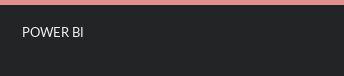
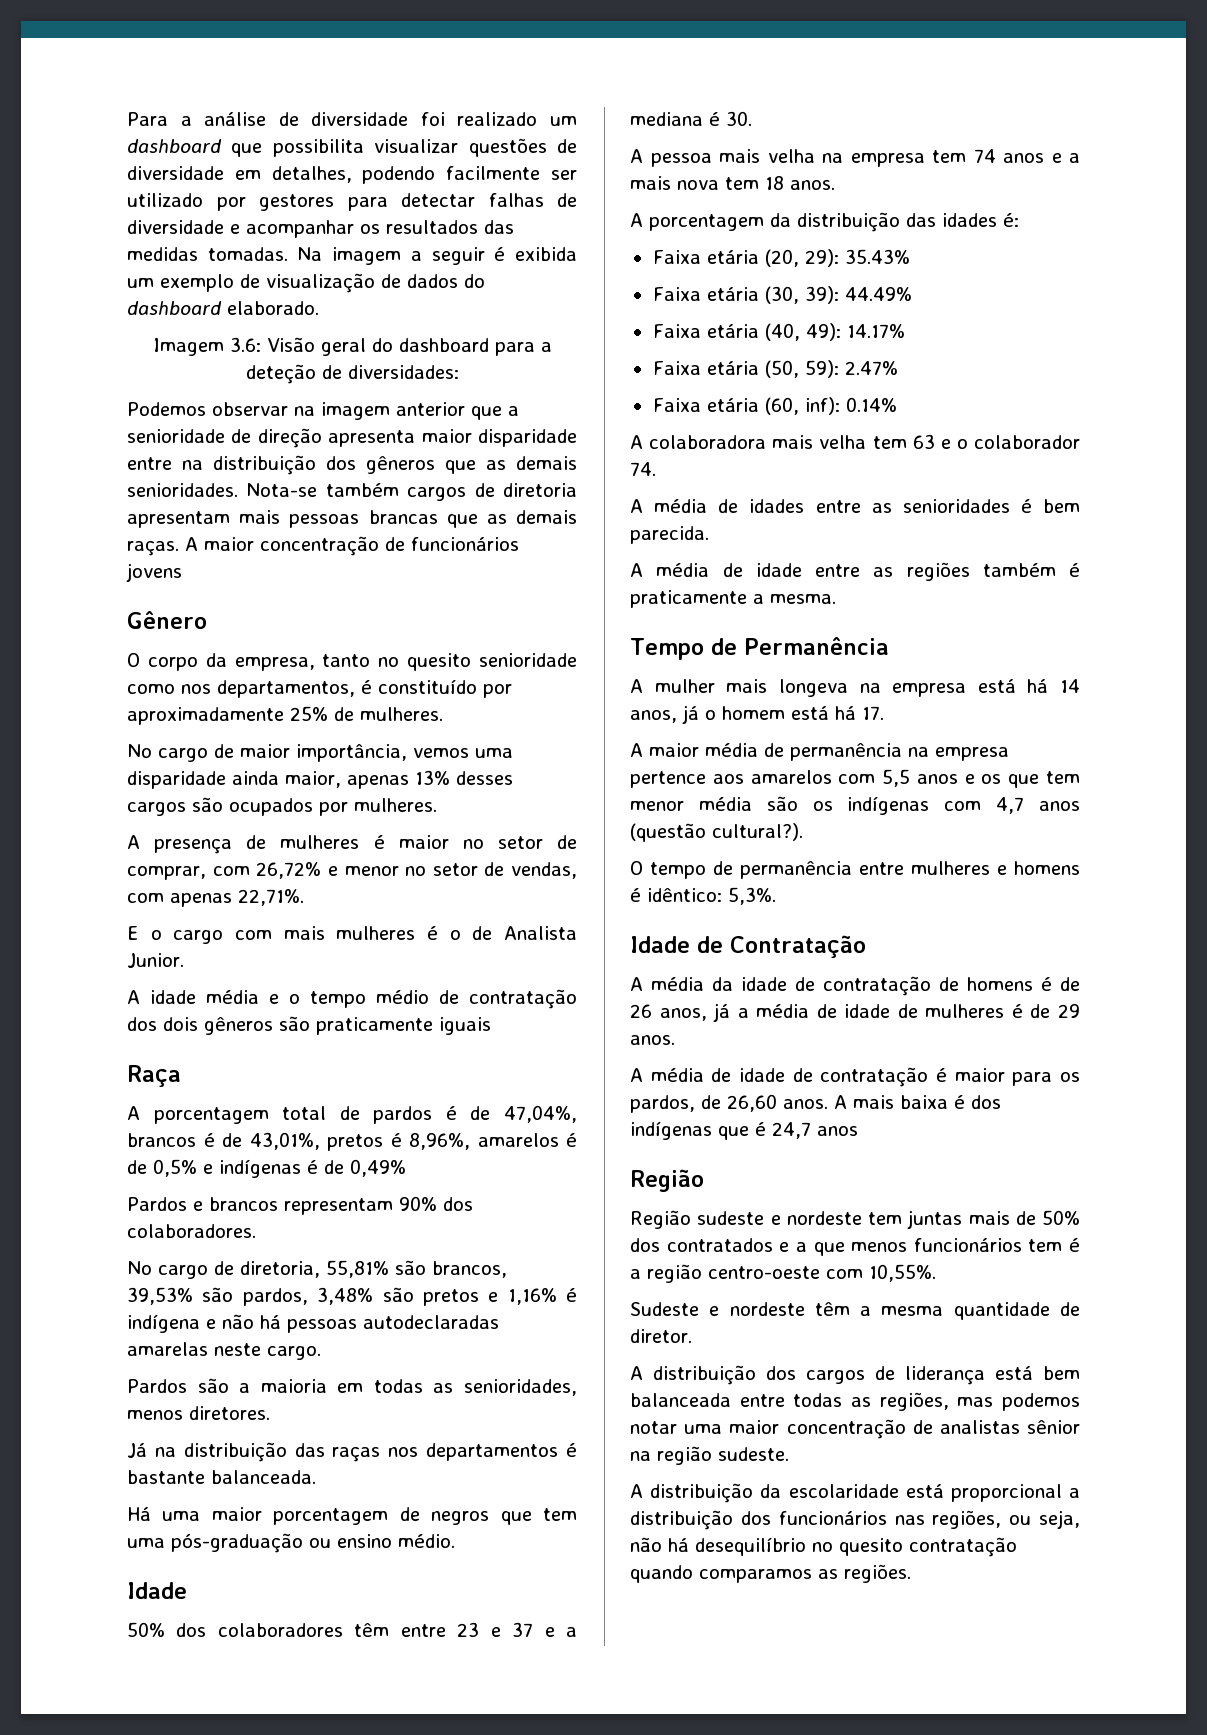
- POWER BI
+ Para a análise de diversidade foi realizado um dashboard que possibilita visualizar questões de diversidade em detalhes, podendo facilmente ser utilizado por gestores para detectar falhas de diversidade e acompanhar os resultados das medidas tomadas. Na imagem a seguir é exibida um exemplo de visualização de dados do dashboard elaborado.
+ Imagem 3.6: Visão geral do dashboard para a deteção de diversidades:
+ Podemos observar na imagem anterior que a senioridade de direção apresenta maior disparidade entre na distribuição dos gêneros que as demais senioridades. Nota-se também cargos de diretoria apresentam mais pessoas brancas que as demais raças. A maior concentração de funcionários jovens
+ Gênero
+ O corpo da empresa, tanto no quesito senioridade como nos departamentos, é constituído por aproximadamente 25% de mulheres.
+ No cargo de maior importância, vemos uma disparidade ainda maior, apenas 13% desses cargos são ocupados por mulheres.
+ A presença de mulheres é maior no setor de comprar, com 26,72% e menor no setor de vendas, com apenas 22,71%.
+ E o cargo com mais mulheres é o de Analista Junior.
+ A idade média e o tempo médio de contratação dos dois gêneros são praticamente iguais
+ Raça
+ A porcentagem total de pardos é de 47,04%, brancos é de 43,01%, pretos é 8,96%, amarelos é de 0,5% e indígenas é de 0,49%
+ Pardos e brancos representam 90% dos colaboradores.
+ No cargo de diretoria, 55,81% são brancos, 39,53% são pardos, 3,48% são pretos e 1,16% é indígena e não há pessoas autodeclaradas amarelas neste cargo.
+ Pardos são a maioria em todas as senioridades, menos diretores.
+ Já na distribuição das raças nos departamentos é bastante balanceada.
+ Há uma maior porcentagem de negros que tem uma pós-graduação ou ensino médio.
+ Idade
+ 50% dos colaboradores têm entre 23 e 37 e a mediana é 30.
+ A pessoa mais velha na empresa tem 74 anos e a mais nova tem 18 anos.
+ A porcentagem da distribuição das idades é:
+ Faixa etária (20, 29): 35.43%
+ Faixa etária (30, 39): 44.49%
+ Faixa etária (40, 49): 14.17%
+ Faixa etária (50, 59): 2.47%
+ Faixa etária (60, inf): 0.14%
+ A colaboradora mais velha tem 63 e o colaborador 74.
+ A média de idades entre as senioridades é bem parecida.
+ A média de idade entre as regiões também é praticamente a mesma.
+ Tempo de Permanência
+ A mulher mais longeva na empresa está há 14 anos, já o homem está há 17.
+ A maior média de permanência na empresa pertence aos amarelos com 5,5 anos e os que tem menor média são os indígenas com 4,7 anos (questão cultural?).
+ O tempo de permanência entre mulheres e homens é idêntico: 5,3%.
+ Idade de Contratação
+ A média da idade de contratação de homens é de 26 anos, já a média de idade de mulheres é de 29 anos.
+ A média de idade de contratação é maior para os pardos, de 26,60 anos. A mais baixa é dos indígenas que é 24,7 anos
+ Região
+ Região sudeste e nordeste tem juntas mais de 50% dos contratados e a que menos funcionários tem é a região centro-oeste com 10,55%.
+ Sudeste e nordeste têm a mesma quantidade de diretor.
+ A distribuição dos cargos de liderança está bem balanceada entre todas as regiões, mas podemos notar uma maior concentração de analistas sênior na região sudeste.
+ A distribuição da escolaridade está proporcional a distribuição dos funcionários nas regiões, ou seja, não há desequilíbrio no quesito contratação quando comparamos as regiões.

